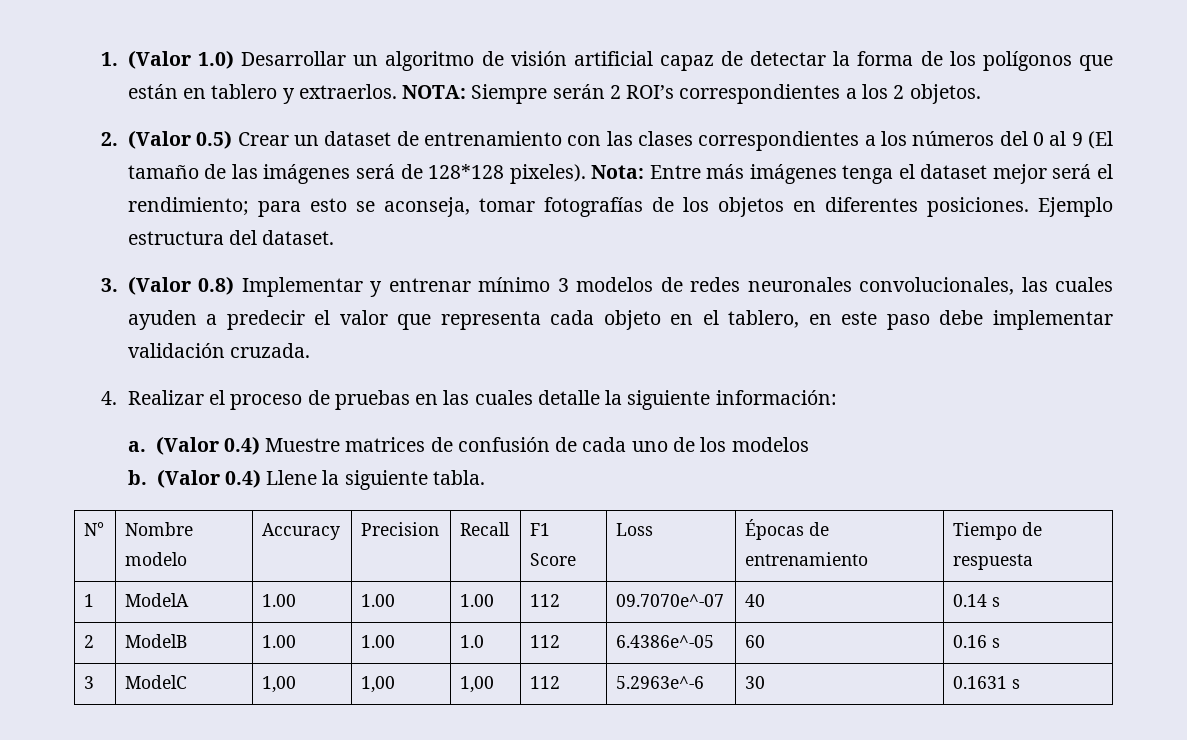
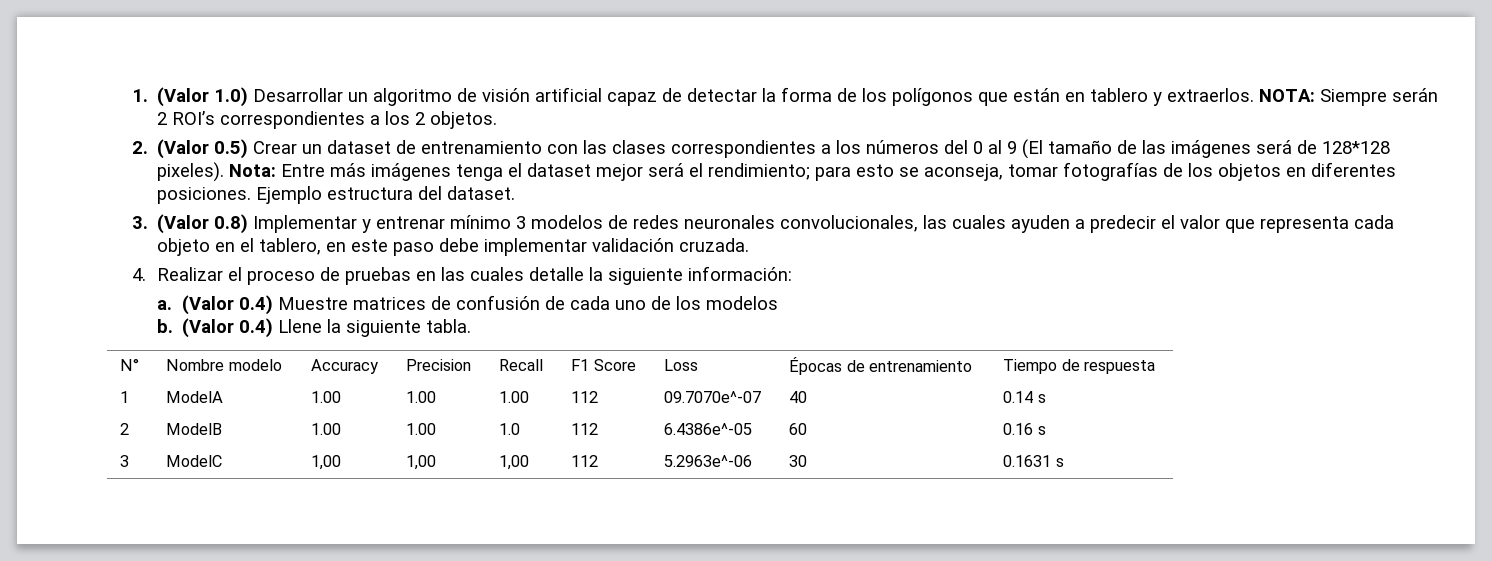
- 3 | ModelC | 1,00 | 1,00 | 1,00 | 112 | 5.2963e^-6 | 30 | 0.1631 s
+ 3 | ModelC | 1,00 | 1,00 | 1,00 | 112 | 5.2963e^-06 | 30 | 0.1631 s

